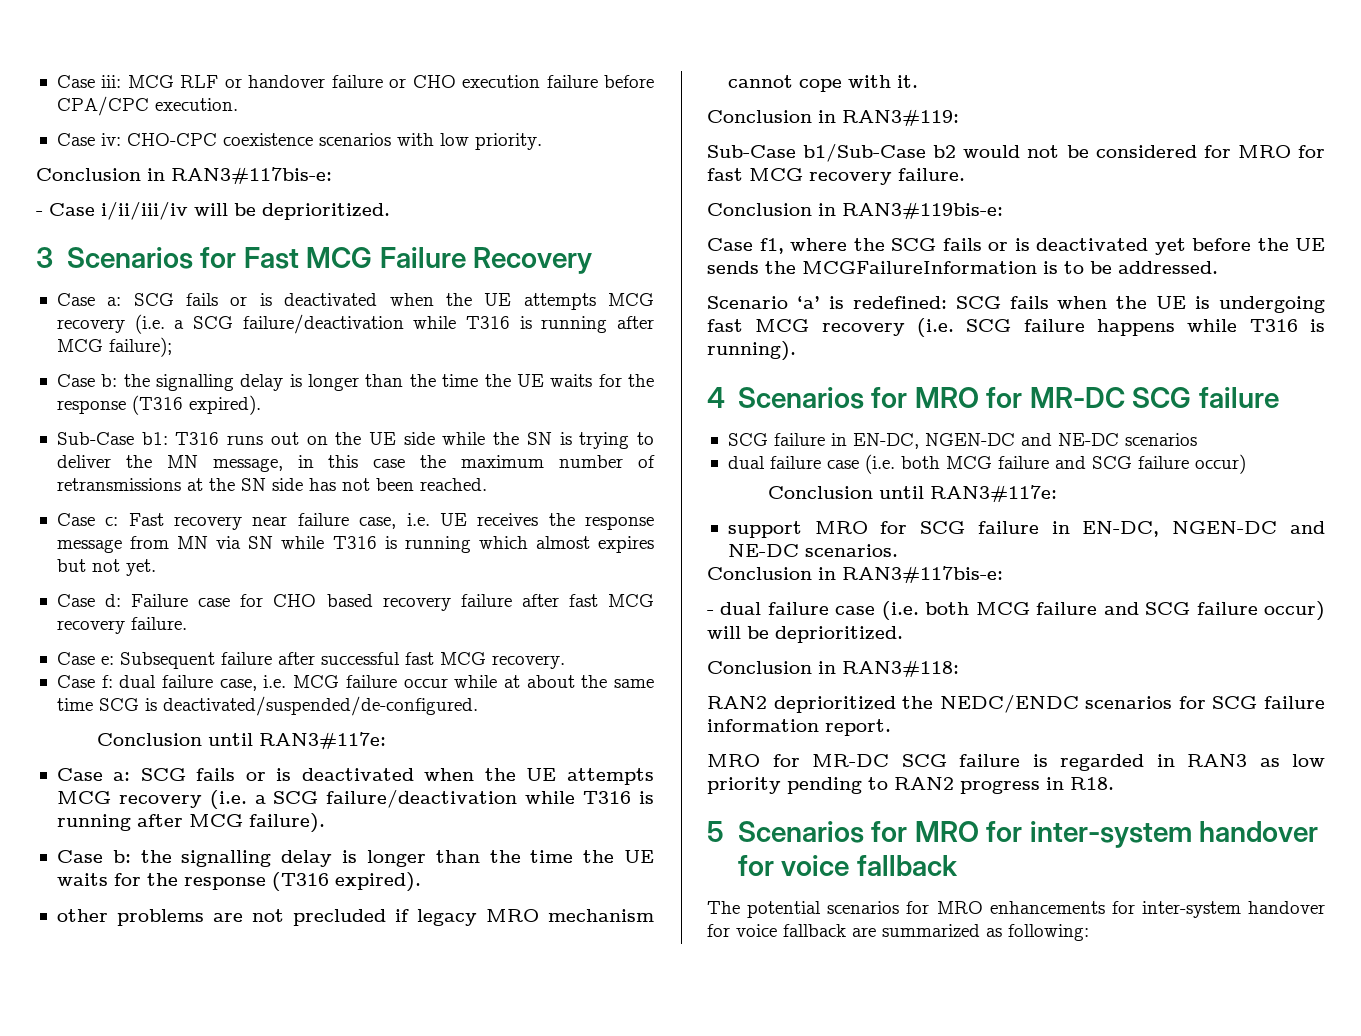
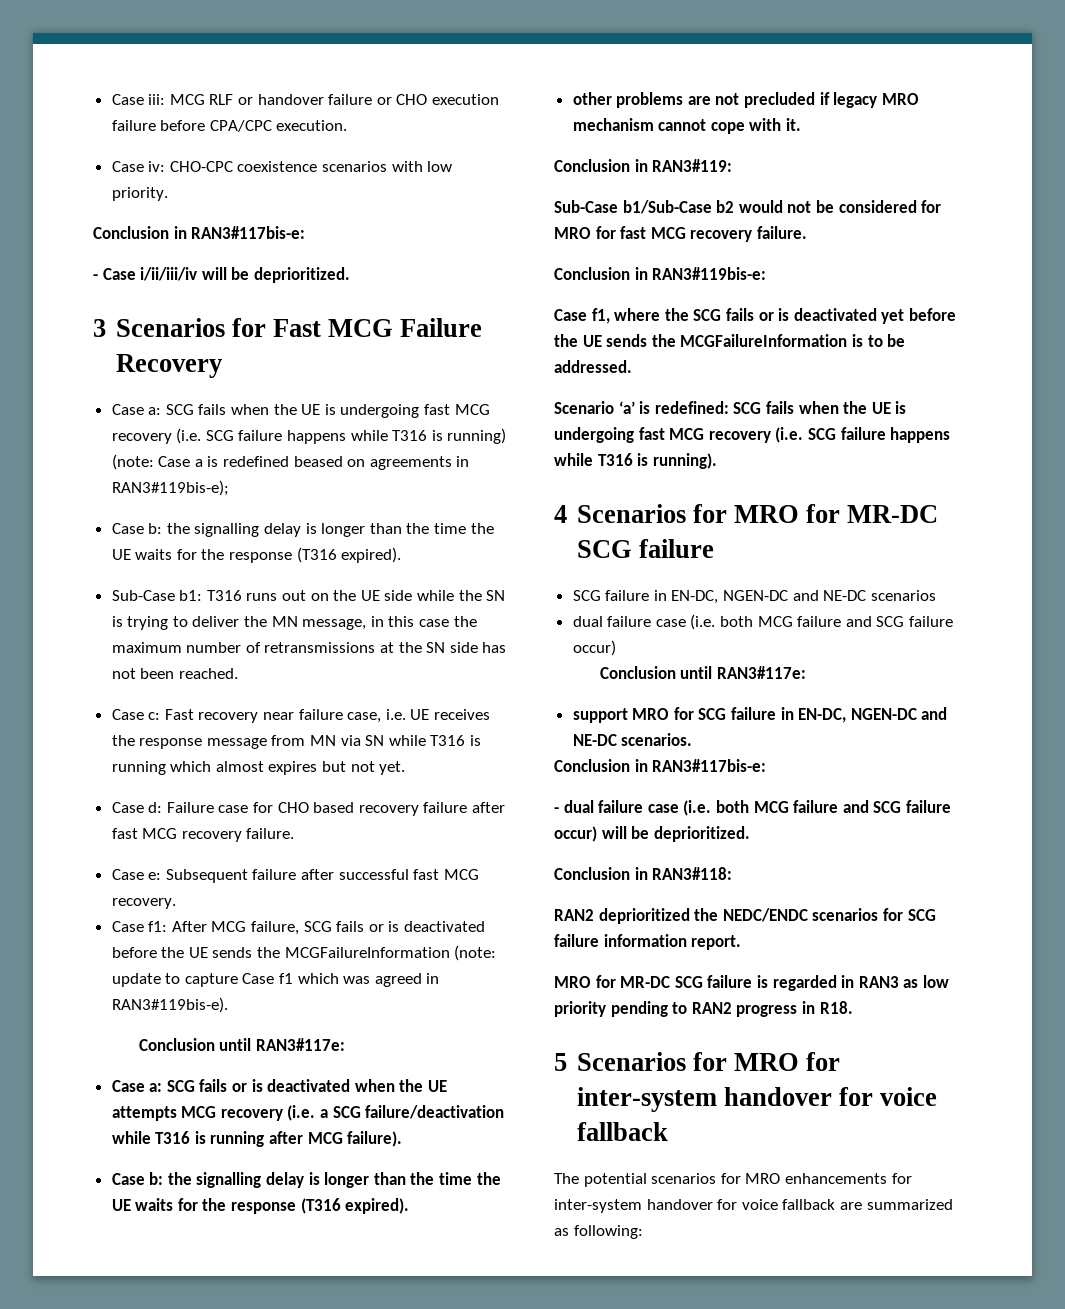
- Case a: SCG fails or is deactivated when the UE attempts MCG recovery (i.e. a SCG failure/deactivation while T316 is running after MCG failure);
+ Case a: SCG fails when the UE is undergoing fast MCG recovery (i.e. SCG failure happens while T316 is running) (note: Case a is redefined beased on agreements in RAN3#119bis-e);
- Case f: dual failure case, i.e. MCG failure occur while at about the same time SCG is deactivated/suspended/de-configured.
+ Case f1: After MCG failure, SCG fails or is deactivated before the UE sends the MCGFailureInformation (note: update to capture Case f1 which was agreed in RAN3#119bis-e).

